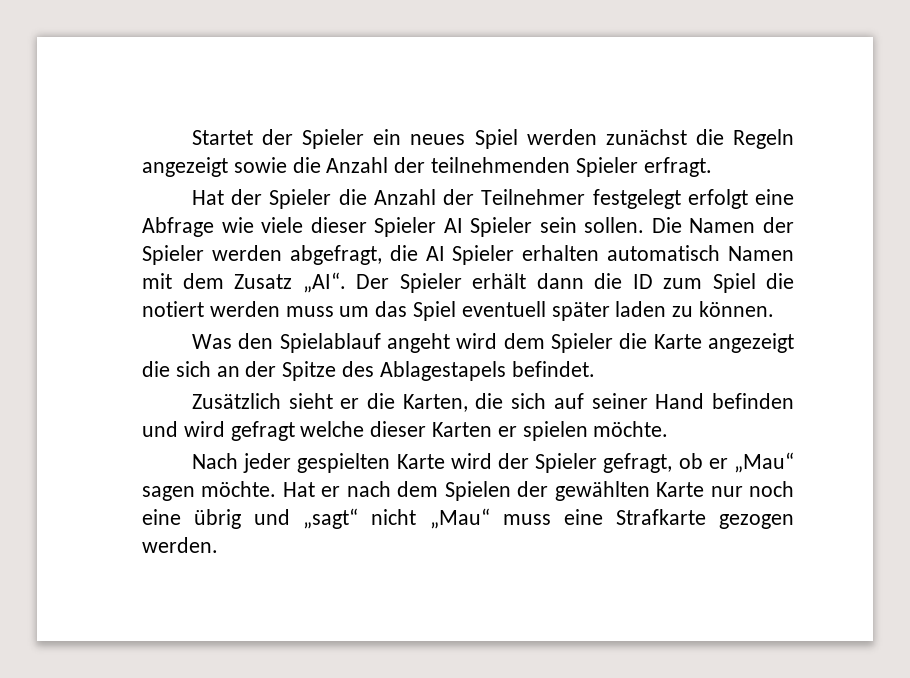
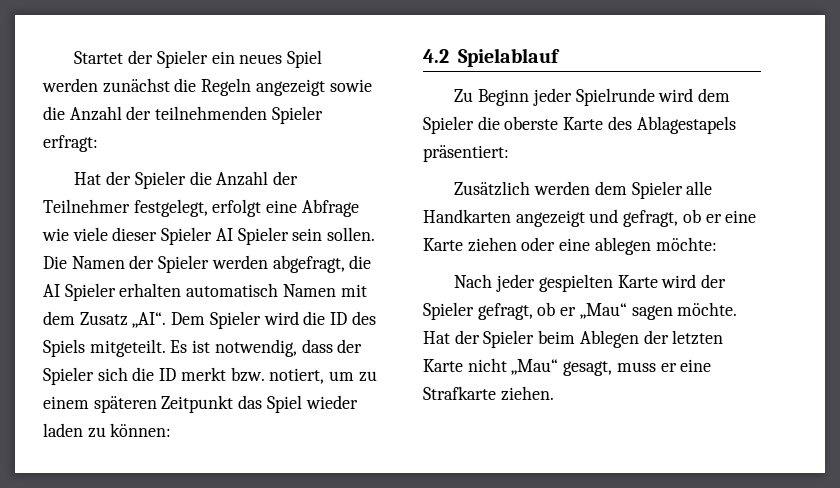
- Startet der Spieler ein neues Spiel werden zunächst die Regeln angezeigt sowie die Anzahl der teilnehmenden Spieler erfragt.
+ Startet der Spieler ein neues Spiel werden zunächst die Regeln angezeigt sowie die Anzahl der teilnehmenden Spieler erfragt:
- Hat der Spieler die Anzahl der Teilnehmer festgelegt erfolgt eine Abfrage wie viele dieser Spieler AI Spieler sein sollen.
+ Hat der Spieler die Anzahl der Teilnehmer festgelegt, erfolgt eine Abfrage wie viele dieser Spieler AI Spieler sein sollen.
- Der Spieler erhält dann die ID zum Spiel die notiert werden muss um das Spiel eventuell später laden zu können.
- Was den Spielablauf angeht wird dem Spieler die Karte angezeigt die sich an der Spitze des Ablagestapels befindet.
+ Dem Spieler wird die ID des Spiels mitgeteilt. Es ist notwendig, dass der Spieler sich die ID merkt bzw. notiert, um zu einem späteren Zeitpunkt das Spiel wieder laden zu können:
+ 4.2 Spielablauf
+ Zu Beginn jeder Spielrunde wird dem Spieler die oberste Karte des Ablagestapels präsentiert:
- Zusätzlich sieht er die Karten, die sich auf seiner Hand befinden und wird gefragt welche dieser Karten er spielen möchte.
+ Zusätzlich werden dem Spieler alle Handkarten angezeigt und gefragt, ob er eine Karte ziehen oder eine ablegen möchte:
- Hat er nach dem Spielen der gewählten Karte nur noch eine übrig und „sagt“ nicht „Mau“ muss eine Strafkarte gezogen werden.
+ Hat der Spieler beim Ablegen der letzten Karte nicht „Mau“ gesagt, muss er eine Strafkarte ziehen.

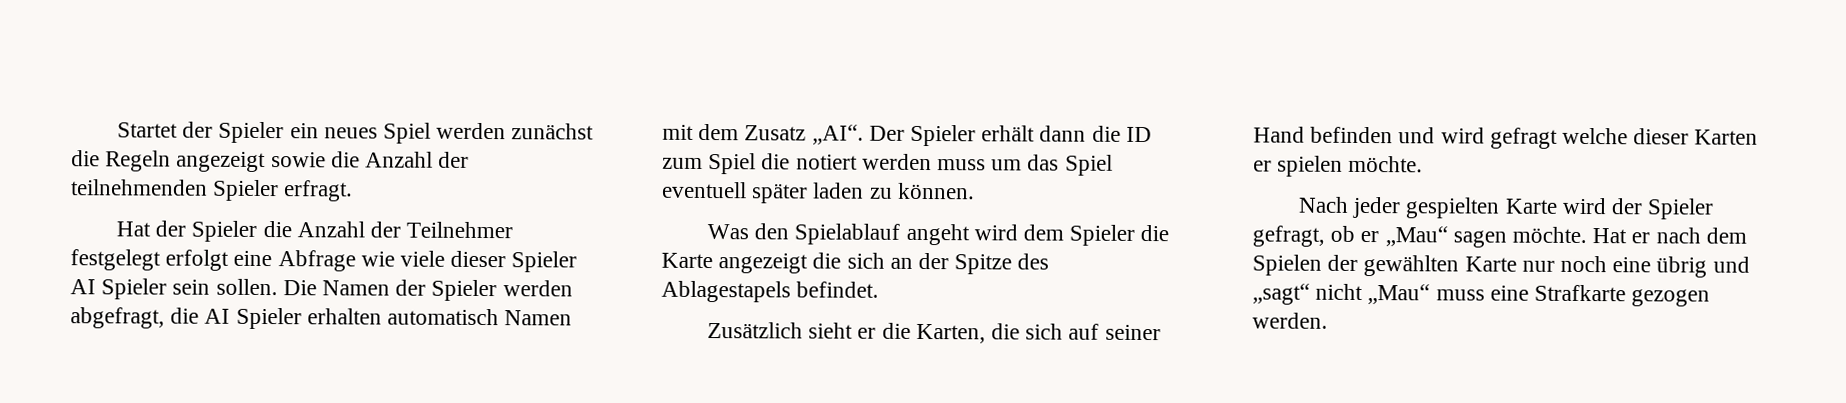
- Startet der Spieler ein neues Spiel werden zunächst die Regeln angezeigt sowie die Anzahl der teilnehmenden Spieler erfragt:
+ Startet der Spieler ein neues Spiel werden zunächst die Regeln angezeigt sowie die Anzahl der teilnehmenden Spieler erfragt.
- Hat der Spieler die Anzahl der Teilnehmer festgelegt, erfolgt eine Abfrage wie viele dieser Spieler AI Spieler sein sollen.
+ Hat der Spieler die Anzahl der Teilnehmer festgelegt erfolgt eine Abfrage wie viele dieser Spieler AI Spieler sein sollen.
- Dem Spieler wird die ID des Spiels mitgeteilt. Es ist notwendig, dass der Spieler sich die ID merkt bzw. notiert, um zu einem späteren Zeitpunkt das Spiel wieder laden zu können:
- 4.2 Spielablauf
- Zu Beginn jeder Spielrunde wird dem Spieler die oberste Karte des Ablagestapels präsentiert:
+ Der Spieler erhält dann die ID zum Spiel die notiert werden muss um das Spiel eventuell später laden zu können.
+ Was den Spielablauf angeht wird dem Spieler die Karte angezeigt die sich an der Spitze des Ablagestapels befindet.
- Zusätzlich werden dem Spieler alle Handkarten angezeigt und gefragt, ob er eine Karte ziehen oder eine ablegen möchte:
+ Zusätzlich sieht er die Karten, die sich auf seiner Hand befinden und wird gefragt welche dieser Karten er spielen möchte.
- Hat der Spieler beim Ablegen der letzten Karte nicht „Mau“ gesagt, muss er eine Strafkarte ziehen.
+ Hat er nach dem Spielen der gewählten Karte nur noch eine übrig und „sagt“ nicht „Mau“ muss eine Strafkarte gezogen werden.

